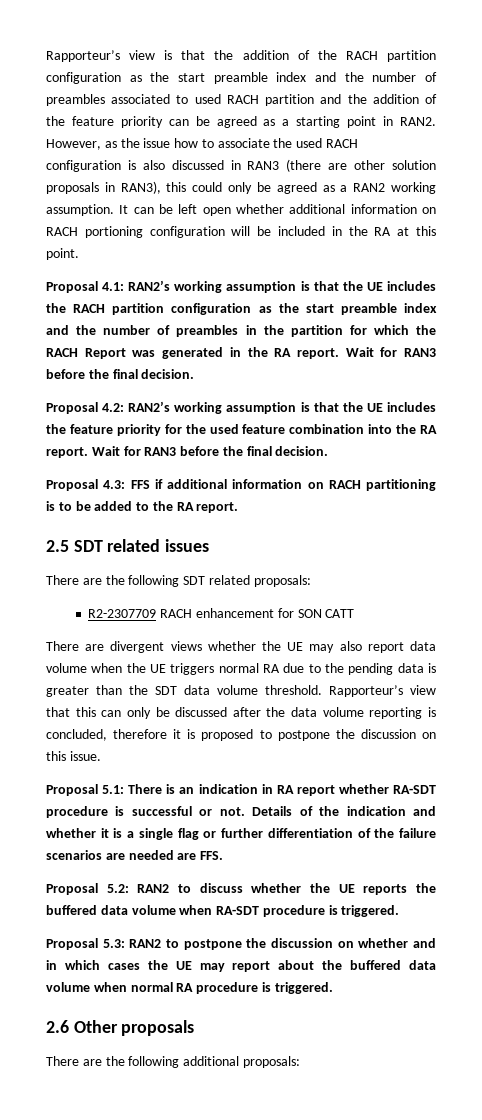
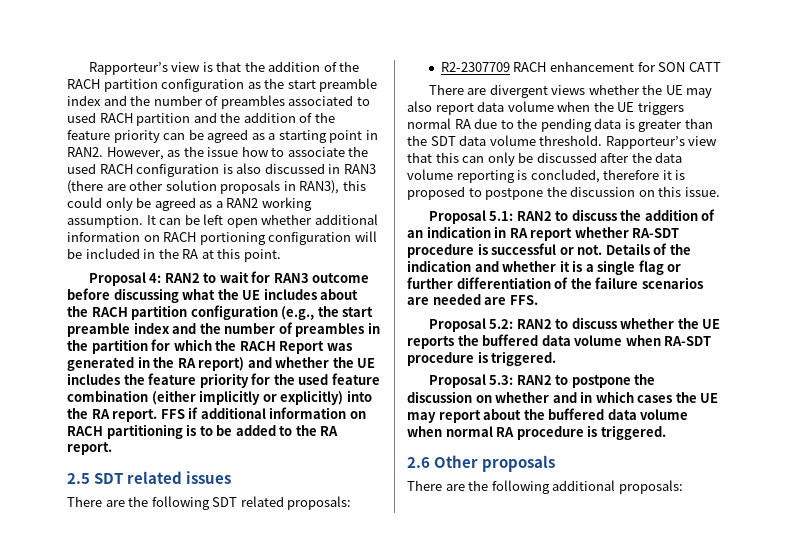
- Proposal 4.1: RAN2’s working assumption is that the UE includes the RACH partition configuration as the start preamble index and the number of preambles in the partition for which the RACH Report was generated in the RA report. Wait for RAN3 before the final decision.
- Proposal 4.2: RAN2’s working assumption is that the UE includes the feature priority for the used feature combination into the RA report. Wait for RAN3 before the final decision.
- Proposal 4.3: FFS if additional information on RACH partitioning is to be added to the RA report.
+ Proposal 4: RAN2 to wait for RAN3 outcome before discussing what the UE includes about the RACH partition configuration (e.g., the start preamble index and the number of preambles in the partition for which the RACH Report was generated in the RA report) and whether the UE includes the feature priority for the used feature combination (either implicitly or explicitly) into the RA report. FFS if additional information on RACH partitioning is to be added to the RA report.
- Proposal 5.1: There is an indication in RA report whether RA-SDT procedure is successful or not.
+ Proposal 5.1: RAN2 to discuss the addition of an indication in RA report whether RA-SDT procedure is successful or not.

